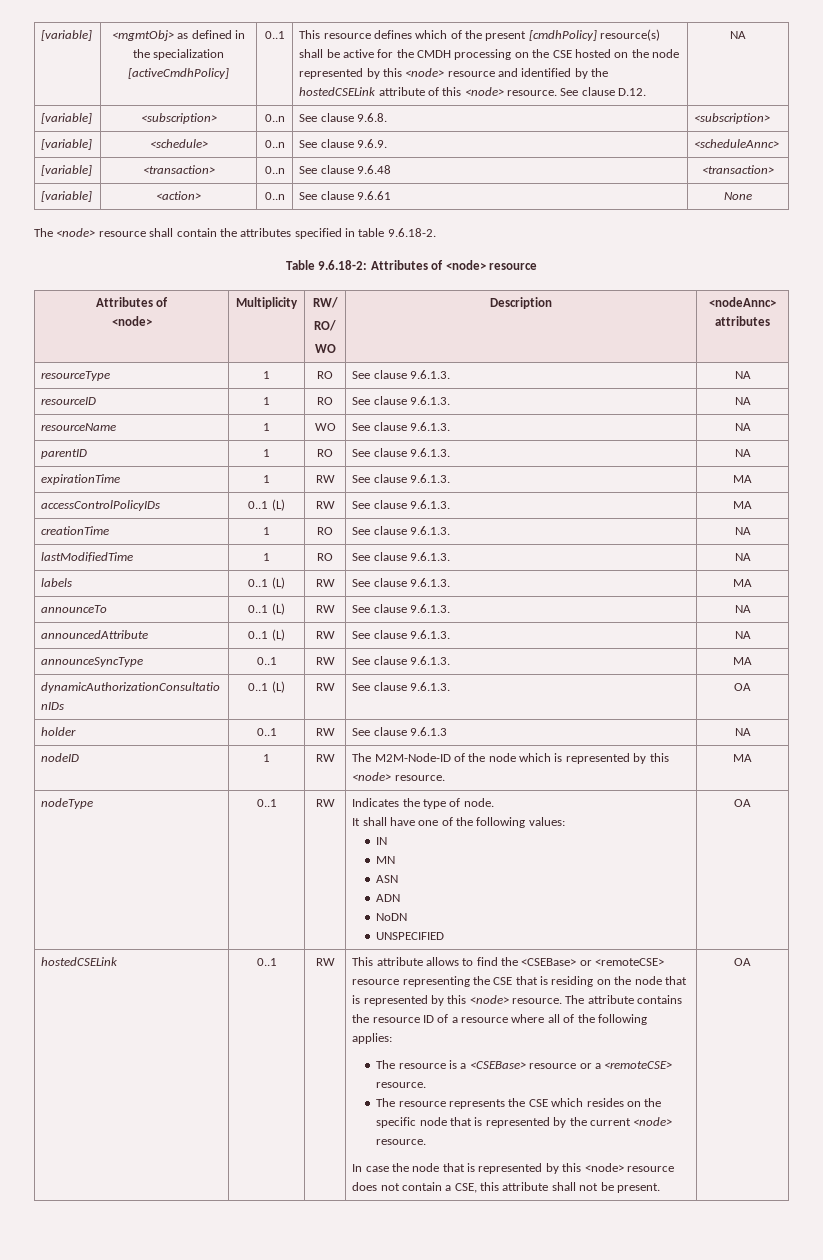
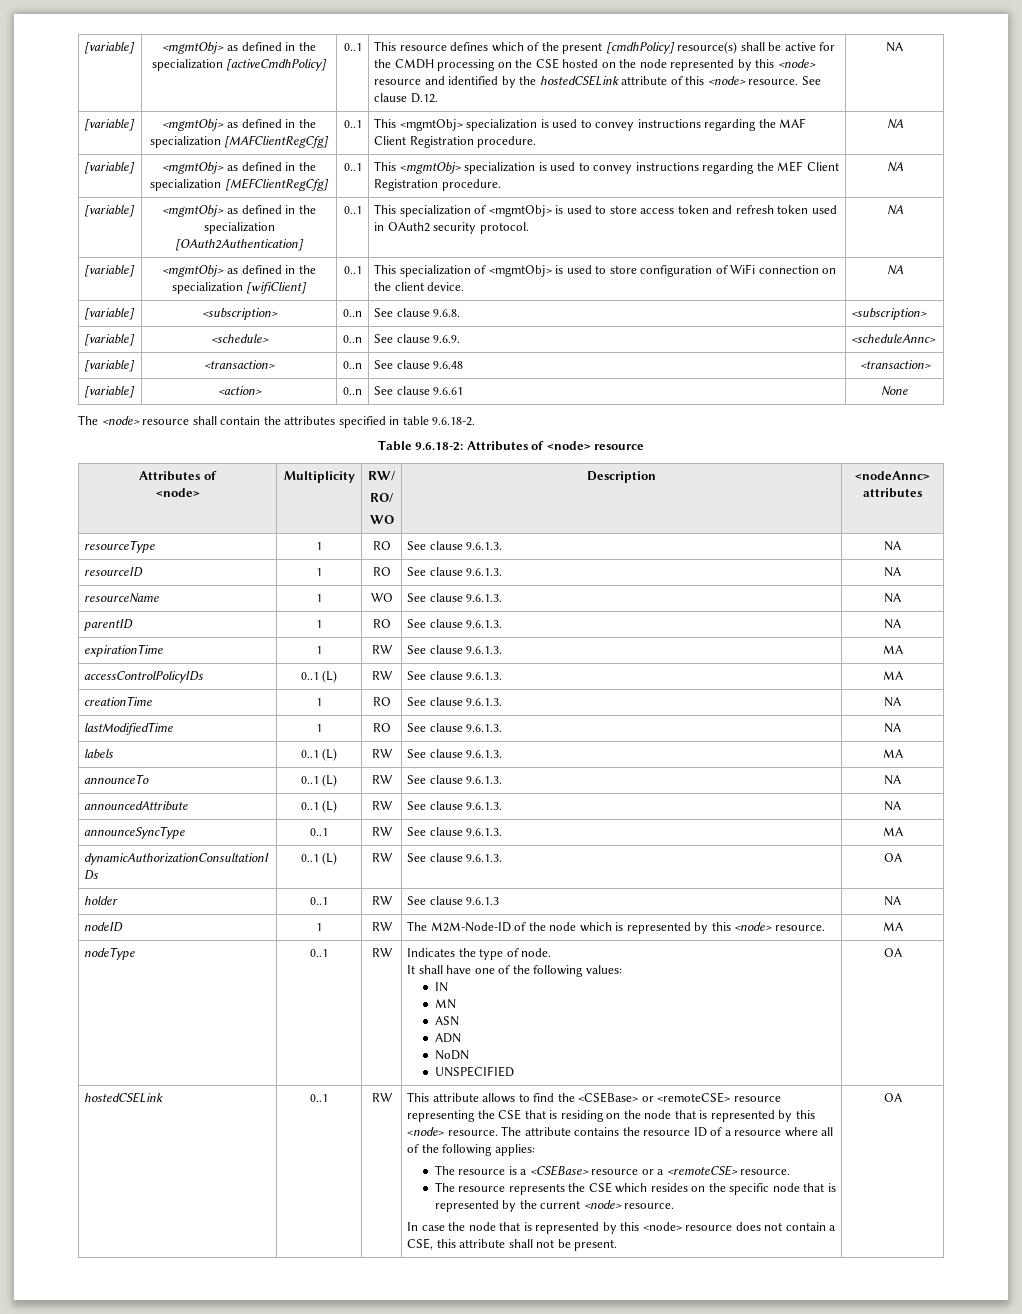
+ [variable] | <mgmtObj> as defined in the specialization [MAFClientRegCfg] | 0..1 | This <mgmtObj> specialization is used to convey instructions regarding the MAF Client Registration procedure. | NA
+ [variable] | <mgmtObj> as defined in the specialization [MEFClientRegCfg] | 0..1 | This <mgmtObj> specialization is used to convey instructions regarding the MEF Client Registration procedure. | NA
+ [variable] | <mgmtObj> as defined in the specialization [OAuth2Authentication] | 0..1 | This specialization of <mgmtObj> is used to store access token and refresh token used in OAuth2 security protocol. | NA
+ [variable] | <mgmtObj> as defined in the specialization [wifiClient] | 0..1 | This specialization of <mgmtObj> is used to store configuration of WiFi connection on the client device. | NA

